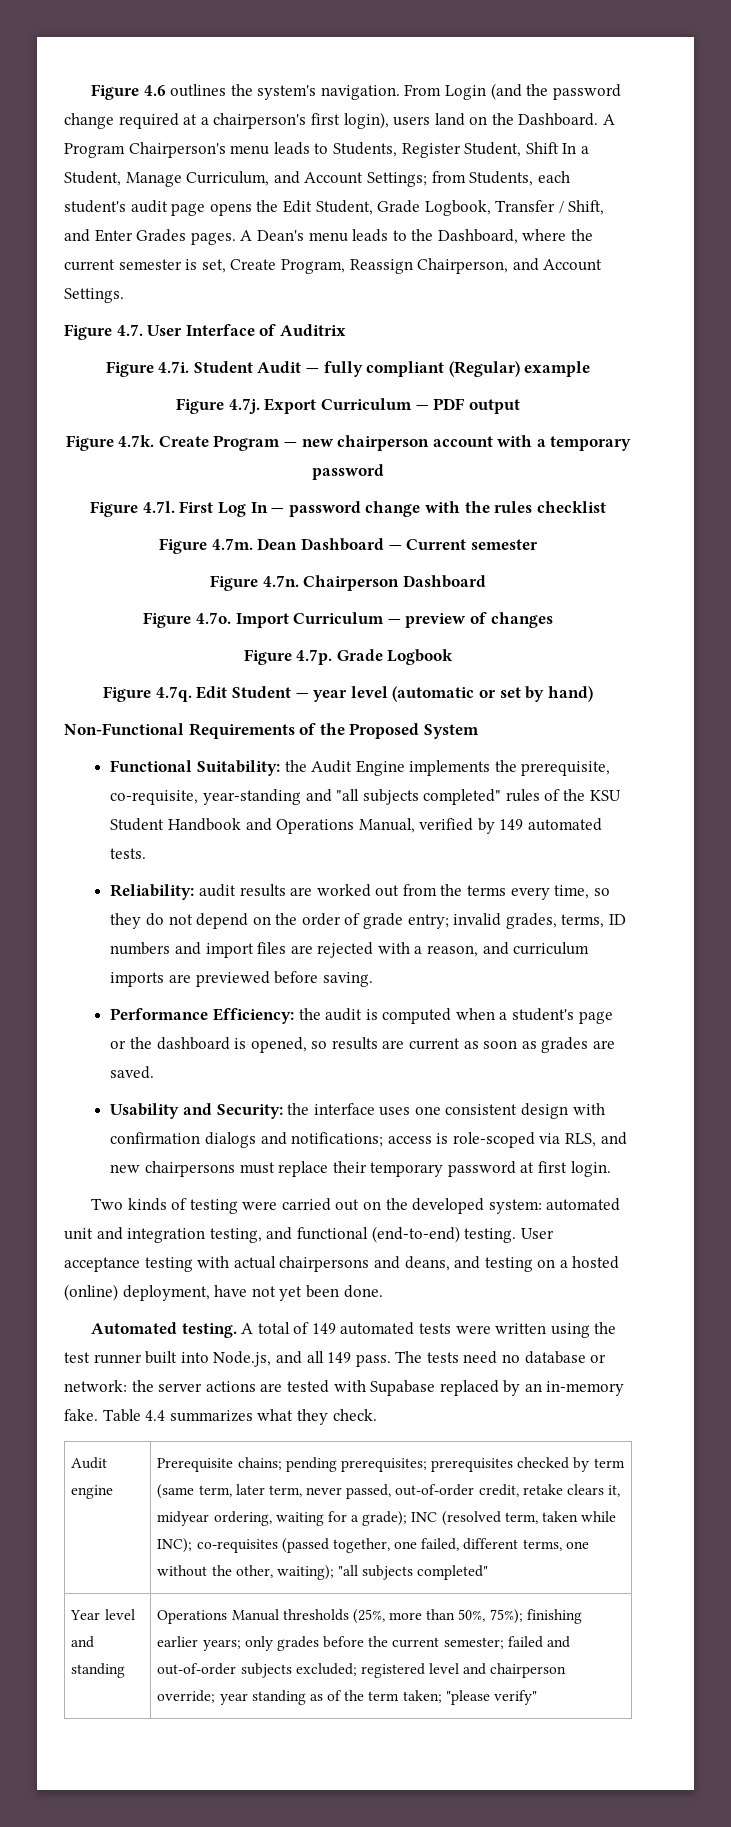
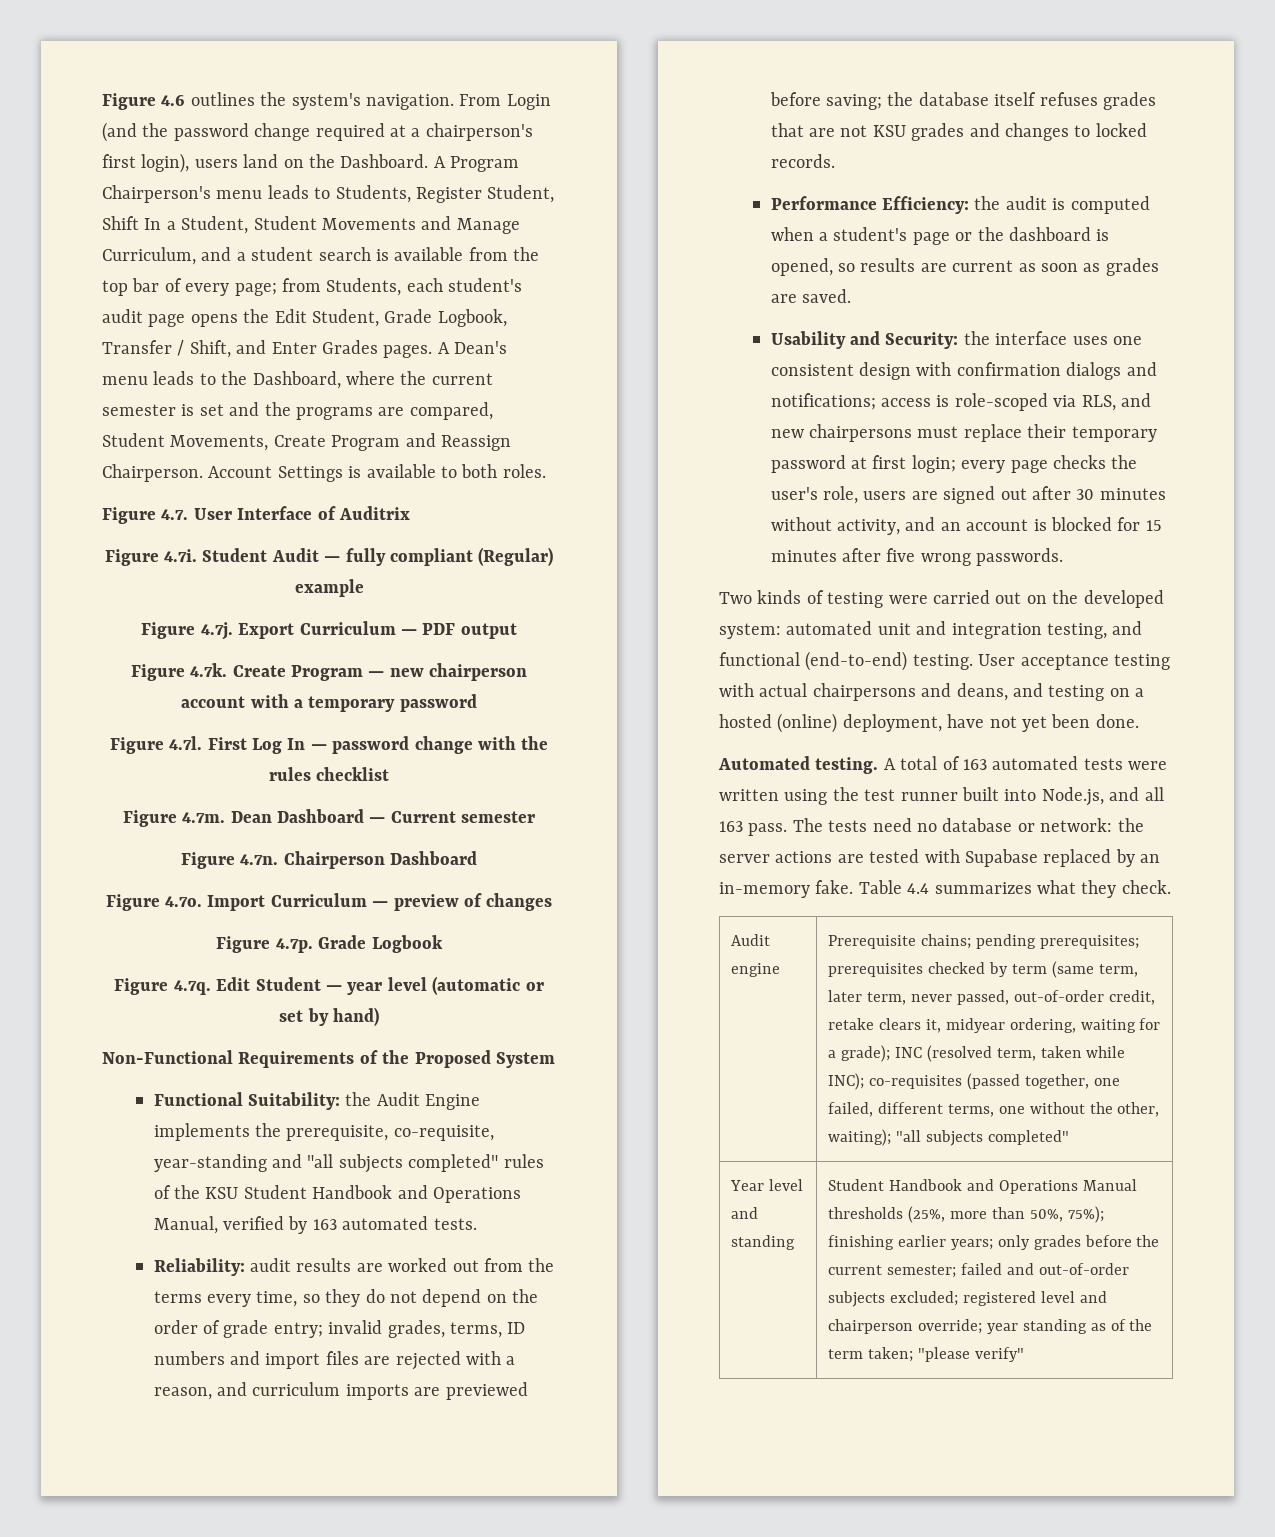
- A Program Chairperson's menu leads to Students, Register Student, Shift In a Student, Manage Curriculum, and Account Settings; from Students, each student's audit page opens the Edit Student, Grade Logbook, Transfer / Shift, and Enter Grades pages.
+ A Program Chairperson's menu leads to Students, Register Student, Shift In a Student, Student Movements and Manage Curriculum, and a student search is available from the top bar of every page; from Students, each student's audit page opens the Edit Student, Grade Logbook, Transfer / Shift, and Enter Grades pages.
- A Dean's menu leads to the Dashboard, where the current semester is set, Create Program, Reassign Chairperson, and Account Settings.
+ A Dean's menu leads to the Dashboard, where the current semester is set and the programs are compared, Student Movements, Create Program and Reassign Chairperson. Account Settings is available to both roles.
- Functional Suitability: the Audit Engine implements the prerequisite, co-requisite, year-standing and "all subjects completed" rules of the KSU Student Handbook and Operations Manual, verified by 149 automated tests.
+ Functional Suitability: the Audit Engine implements the prerequisite, co-requisite, year-standing and "all subjects completed" rules of the KSU Student Handbook and Operations Manual, verified by 163 automated tests.
- Reliability: audit results are worked out from the terms every time, so they do not depend on the order of grade entry; invalid grades, terms, ID numbers and import files are rejected with a reason, and curriculum imports are previewed before saving.
+ Reliability: audit results are worked out from the terms every time, so they do not depend on the order of grade entry; invalid grades, terms, ID numbers and import files are rejected with a reason, and curriculum imports are previewed before saving; the database itself refuses grades that are not KSU grades and changes to locked records.
- Usability and Security: the interface uses one consistent design with confirmation dialogs and notifications; access is role-scoped via RLS, and new chairpersons must replace their temporary password at first login.
+ Usability and Security: the interface uses one consistent design with confirmation dialogs and notifications; access is role-scoped via RLS, and new chairpersons must replace their temporary password at first login; every page checks the user's role, users are signed out after 30 minutes without activity, and an account is blocked for 15 minutes after five wrong passwords.
- A total of 149 automated tests were written using the test runner built into Node.js, and all 149 pass.
+ A total of 163 automated tests were written using the test runner built into Node.js, and all 163 pass.
- Operations Manual thresholds (25%, more than 50%, 75%); finishing earlier years; only grades before the current semester; failed and out-of-order subjects excluded; registered level and chairperson override; year standing as of the term taken; "please verify"
+ Student Handbook and Operations Manual thresholds (25%, more than 50%, 75%); finishing earlier years; only grades before the current semester; failed and out-of-order subjects excluded; registered level and chairperson override; year standing as of the term taken; "please verify"

